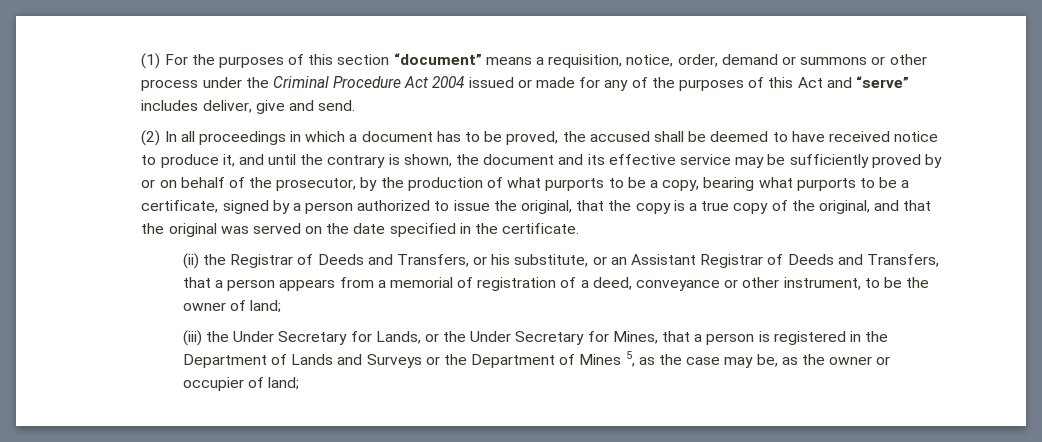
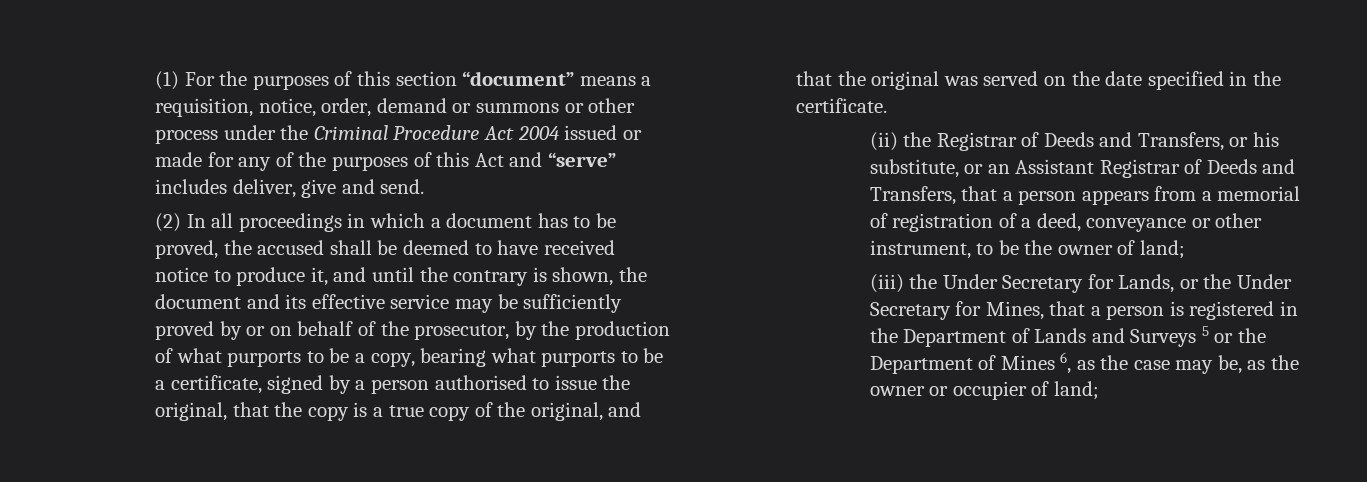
- (2) In all proceedings in which a document has to be proved, the accused shall be deemed to have received notice to produce it, and until the contrary is shown, the document and its effective service may be sufficiently proved by or on behalf of the prosecutor, by the production of what purports to be a copy, bearing what purports to be a certificate, signed by a person authorized to issue the original, that the copy is a true copy of the original, and that the original was served on the date specified in the certificate.
+ (2) In all proceedings in which a document has to be proved, the accused shall be deemed to have received notice to produce it, and until the contrary is shown, the document and its effective service may be sufficiently proved by or on behalf of the prosecutor, by the production of what purports to be a copy, bearing what purports to be a certificate, signed by a person authorised to issue the original, that the copy is a true copy of the original, and that the original was served on the date specified in the certificate.
- (iii) the Under Secretary for Lands, or the Under Secretary for Mines, that a person is registered in the Department of Lands and Surveys or the Department of Mines 5, as the case may be, as the owner or occupier of land;
+ (iii) the Under Secretary for Lands, or the Under Secretary for Mines, that a person is registered in the Department of Lands and Surveys 5 or the Department of Mines 6, as the case may be, as the owner or occupier of land;

